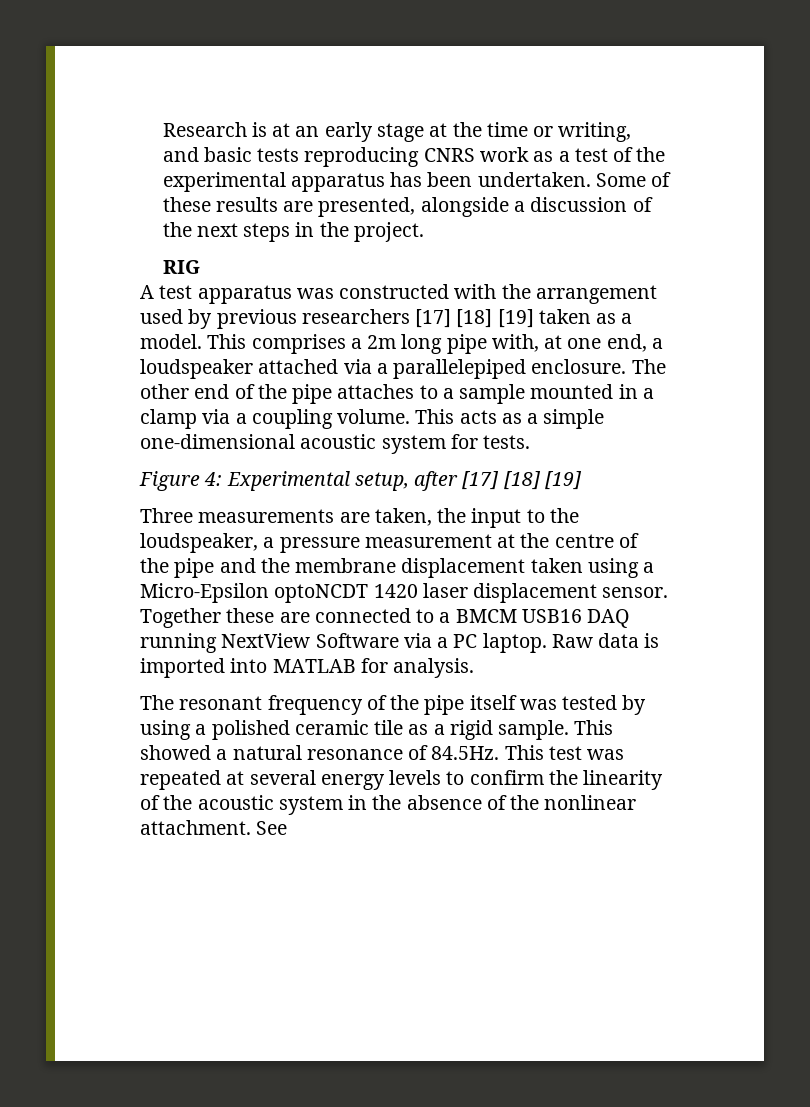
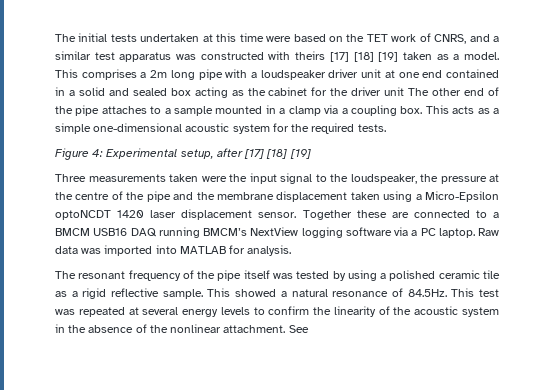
- Research is at an early stage at the time or writing, and basic tests reproducing CNRS work as a test of the experimental apparatus has been undertaken. Some of these results are presented, alongside a discussion of the next steps in the project.
- RIG
- A test apparatus was constructed with the arrangement used by previous researchers [17] [18] [19] taken as a model.
+ The initial tests undertaken at this time were based on the TET work of CNRS, and a similar test apparatus was constructed with theirs [17] [18] [19] taken as a model.
- This comprises a 2m long pipe with, at one end, a loudspeaker attached via a parallelepiped enclosure. The other end of the pipe attaches to a sample mounted in a clamp via a coupling volume.
+ This comprises a 2m long pipe with a loudspeaker driver unit at one end contained in a solid and sealed box acting as the cabinet for the driver unit The other end of the pipe attaches to a sample mounted in a clamp via a coupling box.
- This acts as a simple one-dimensional acoustic system for tests.
+ This acts as a simple one-dimensional acoustic system for the required tests.
- Three measurements are taken, the input to the loudspeaker, a pressure measurement at the centre of the pipe and the membrane displacement taken using a Micro-Epsilon optoNCDT 1420 laser displacement sensor.
+ Three measurements taken were the input signal to the loudspeaker, the pressure at the centre of the pipe and the membrane displacement taken using a Micro-Epsilon optoNCDT 1420 laser displacement sensor.
- Together these are connected to a BMCM USB16 DAQ running NextView Software via a PC laptop.
+ Together these are connected to a BMCM USB16 DAQ running BMCM’s NextView logging software via a PC laptop.
- Raw data is imported into MATLAB for analysis.
+ Raw data was imported into MATLAB for analysis.
- The resonant frequency of the pipe itself was tested by using a polished ceramic tile as a rigid sample.
+ The resonant frequency of the pipe itself was tested by using a polished ceramic tile as a rigid reflective sample.

